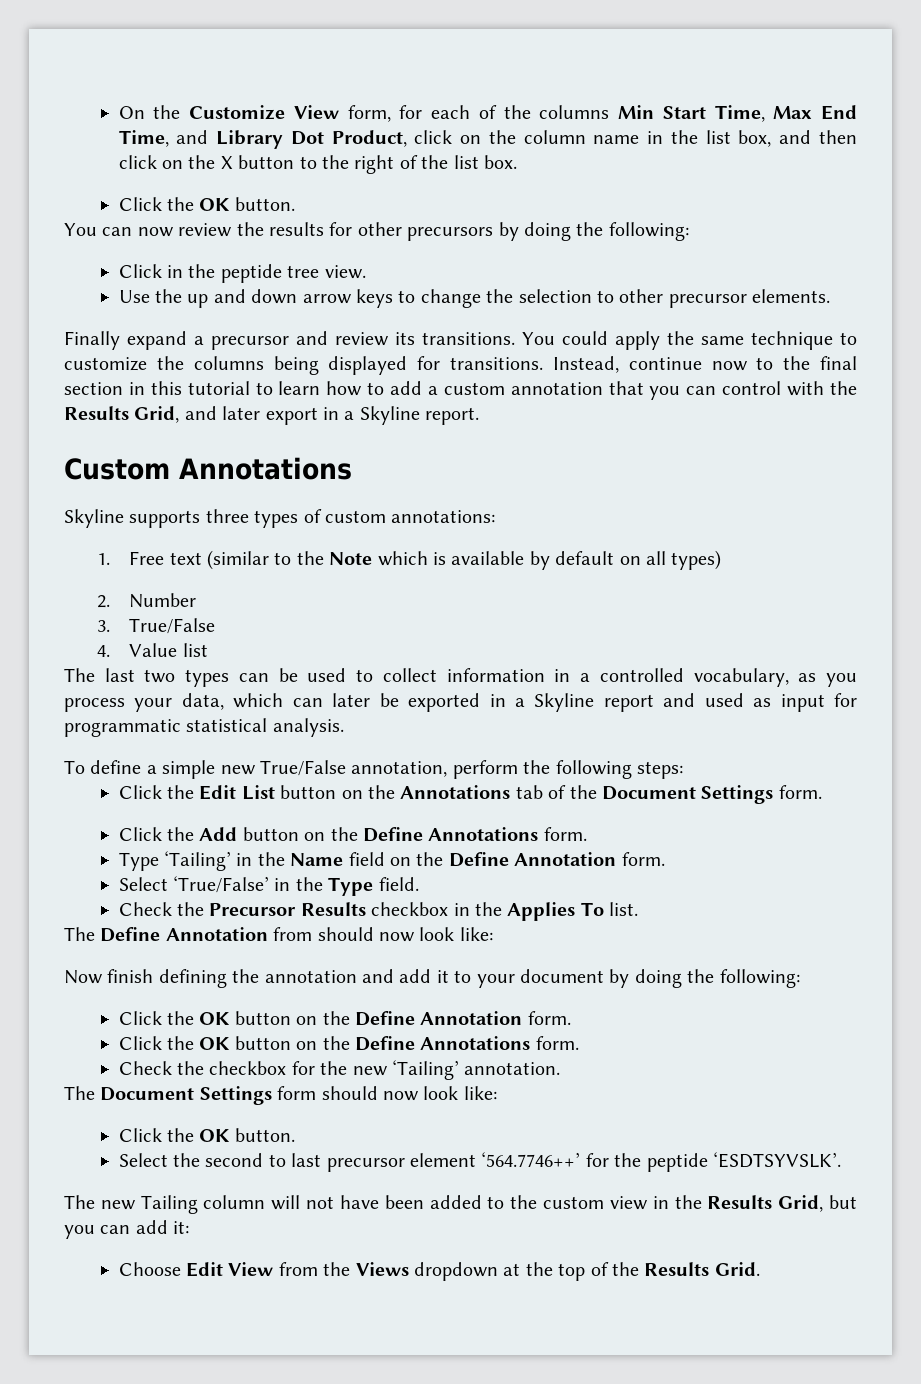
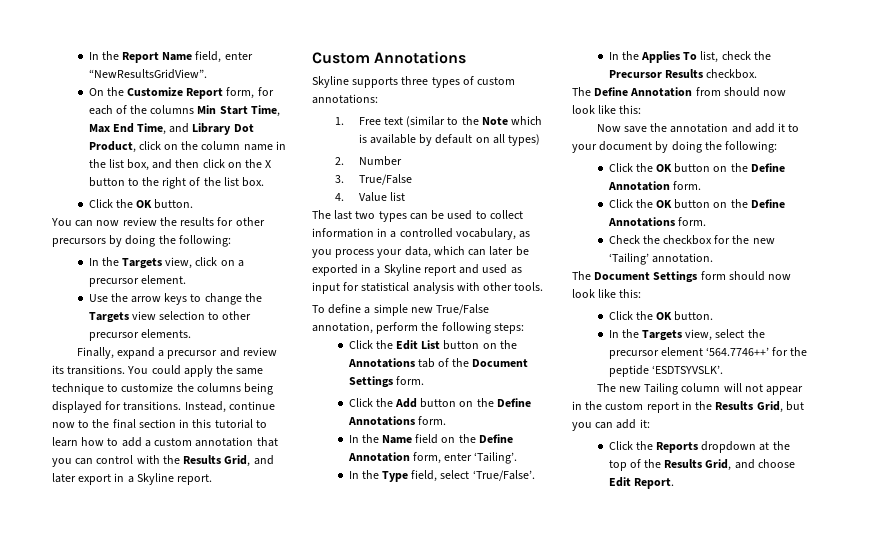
+ In the Report Name field, enter “NewResultsGridView”.
- On the Customize View form, for each of the columns Min Start Time, Max End Time, and Library Dot Product, click on the column name in the list box, and then click on the X button to the right of the list box.
+ On the Customize Report form, for each of the columns Min Start Time, Max End Time, and Library Dot Product, click on the column name in the list box, and then click on the X button to the right of the list box.
- Click in the peptide tree view.
+ In the Targets view, click on a precursor element.
- Use the up and down arrow keys to change the selection to other precursor elements.
+ Use the arrow keys to change the Targets view selection to other precursor elements.
- Finally expand a precursor and review its transitions.
+ Finally, expand a precursor and review its transitions.
- The last two types can be used to collect information in a controlled vocabulary, as you process your data, which can later be exported in a Skyline report and used as input for programmatic statistical analysis.
+ The last two types can be used to collect information in a controlled vocabulary, as you process your data, which can later be exported in a Skyline report and used as input for statistical analysis with other tools.
- Type ‘Tailing’ in the Name field on the Define Annotation form.
- Select ‘True/False’ in the Type field.
- Check the Precursor Results checkbox in the Applies To list.
+ In the Name field on the Define Annotation form, enter ‘Tailing’.
+ In the Type field, select ‘True/False’.
+ In the Applies To list, check the Precursor Results checkbox.
- The Define Annotation from should now look like:
+ The Define Annotation from should now look like this:
- Now finish defining the annotation and add it to your document by doing the following:
+ Now save the annotation and add it to your document by doing the following:
- The Document Settings form should now look like:
+ The Document Settings form should now look like this:
  Click the OK button.
- Select the second to last precursor element ‘564.7746++’ for the peptide ‘ESDTSYVSLK’.
+ In the Targets view, select the precursor element ‘564.7746++’ for the peptide ‘ESDTSYVSLK’.
- The new Tailing column will not have been added to the custom view in the Results Grid, but you can add it:
+ The new Tailing column will not appear in the custom report in the Results Grid, but you can add it:
- Choose Edit View from the Views dropdown at the top of the Results Grid.
+ Click the Reports dropdown at the top of the Results Grid, and choose Edit Report.

